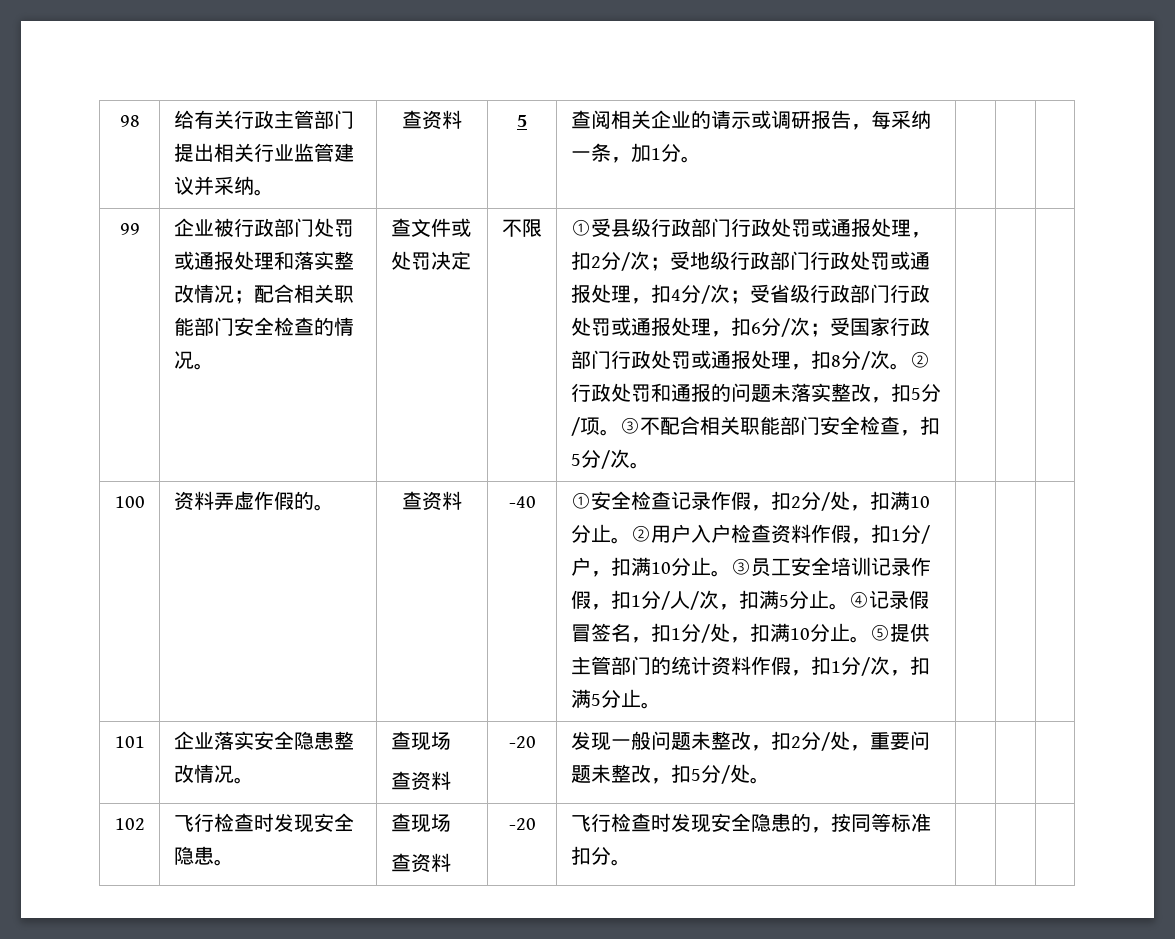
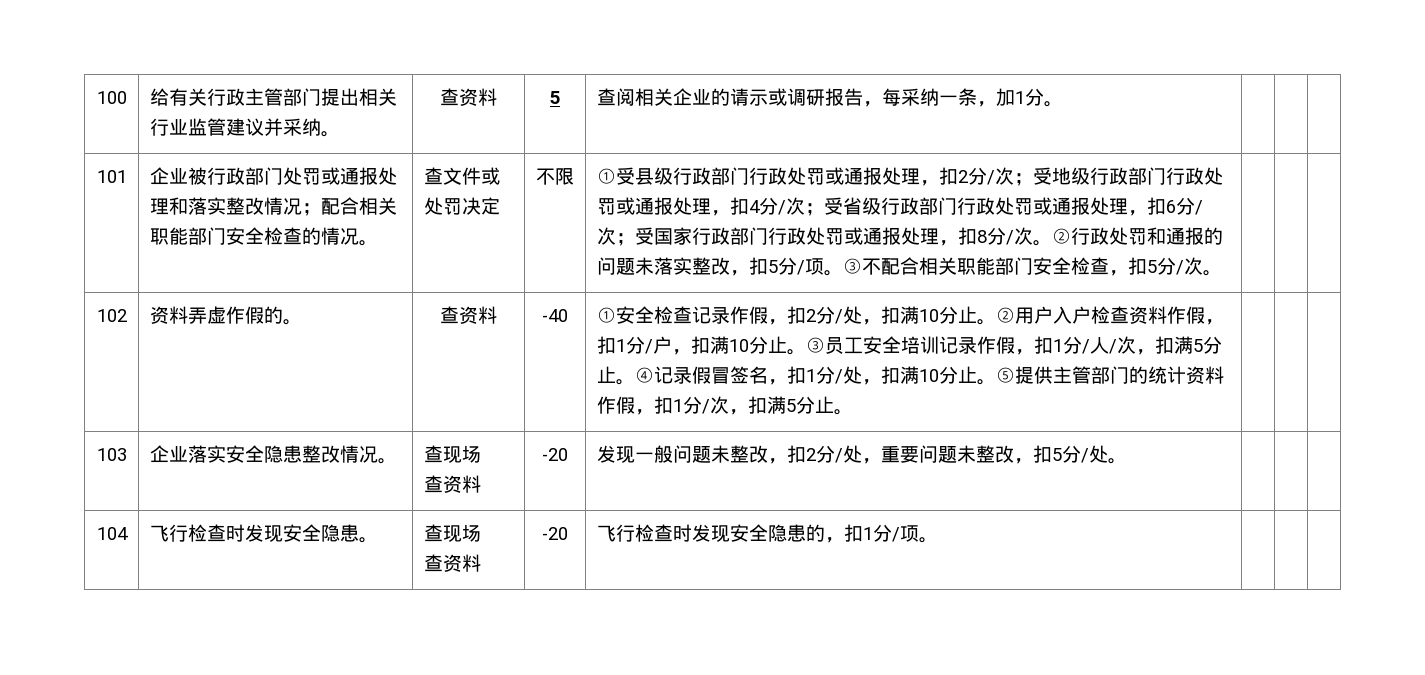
- 98 | 给有关行政主管部门提出相关行业监管建议并采纳。 | 查资料 | 5 | 查阅相关企业的请示或调研报告，每采纳一条，加1分。 | | |
+ 100 | 给有关行政主管部门提出相关行业监管建议并采纳。 | 查资料 | 5 | 查阅相关企业的请示或调研报告，每采纳一条，加1分。 | | |
- 99
+ 101
- 100
+ 102
- 101 | 企业落实安全隐患整改情况。 | 查现场
+ 103 | 企业落实安全隐患整改情况。 | 查现场
- 102 | 飞行检查时发现安全隐患。 | 查现场
- 查资料 | -20 | 飞行检查时发现安全隐患的，按同等标准扣分。 | | |
+ 104 | 飞行检查时发现安全隐患。 | 查现场
+ 查资料 | -20 | 飞行检查时发现安全隐患的，扣1分/项。 | | |

